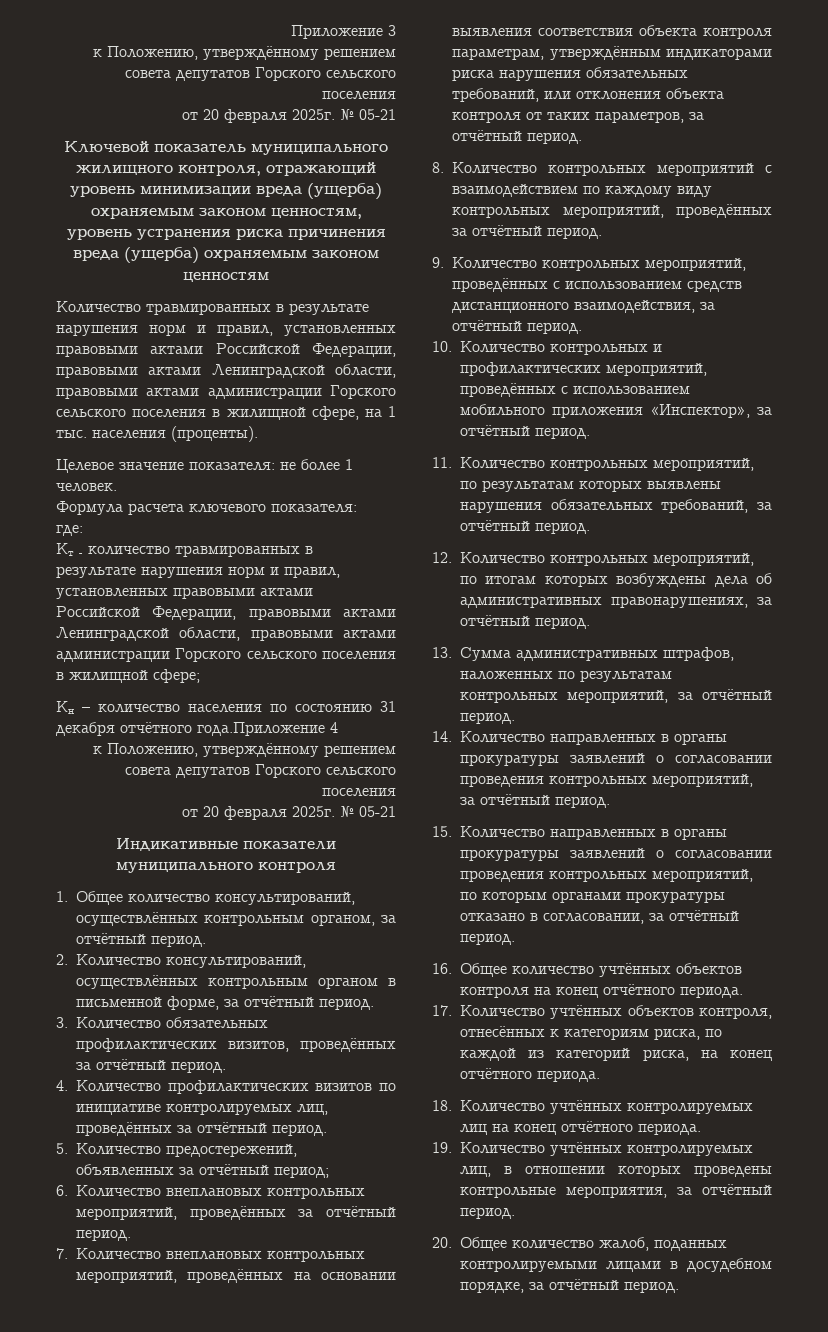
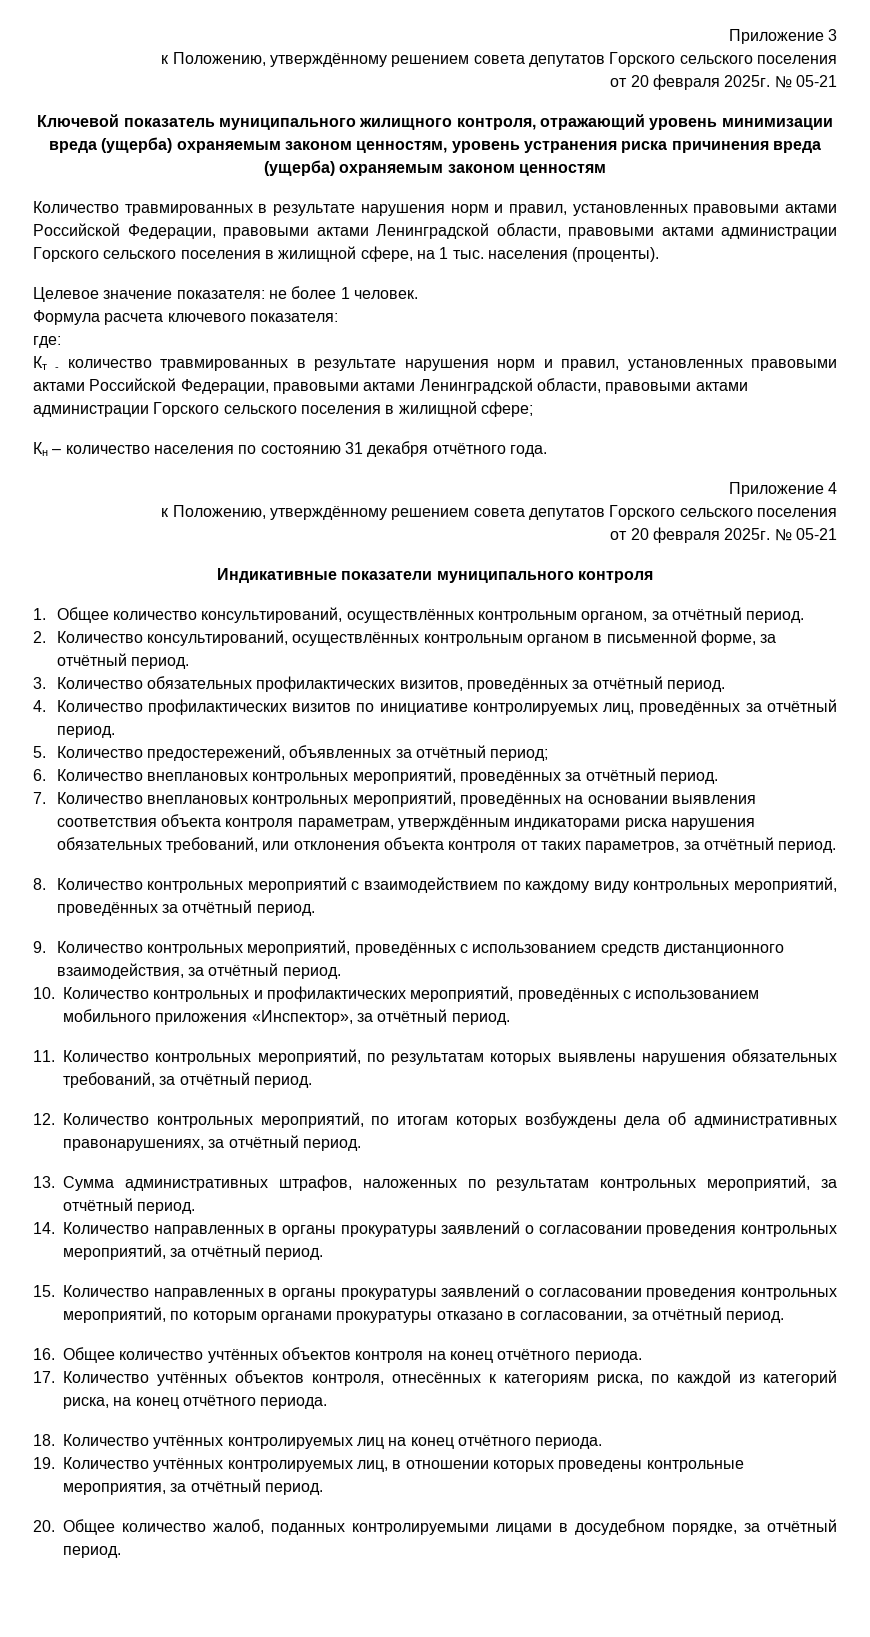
- Кн – количество населения по состоянию 31 декабря отчётного года.Приложение 4
+ Кн – количество населения по состоянию 31 декабря отчётного года.
+ Приложение 4

